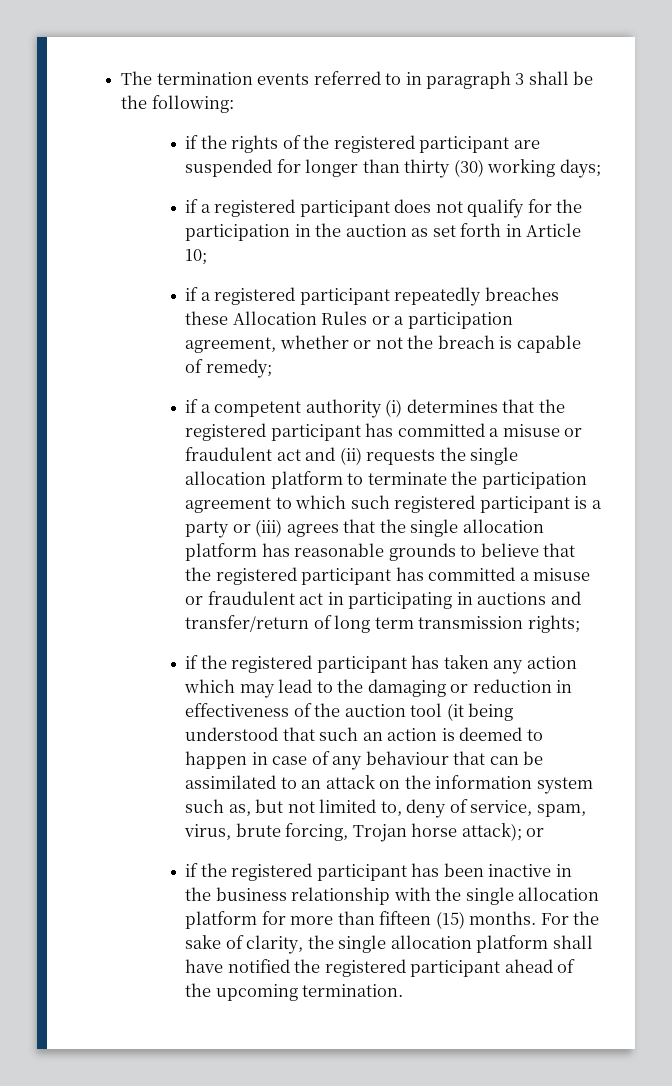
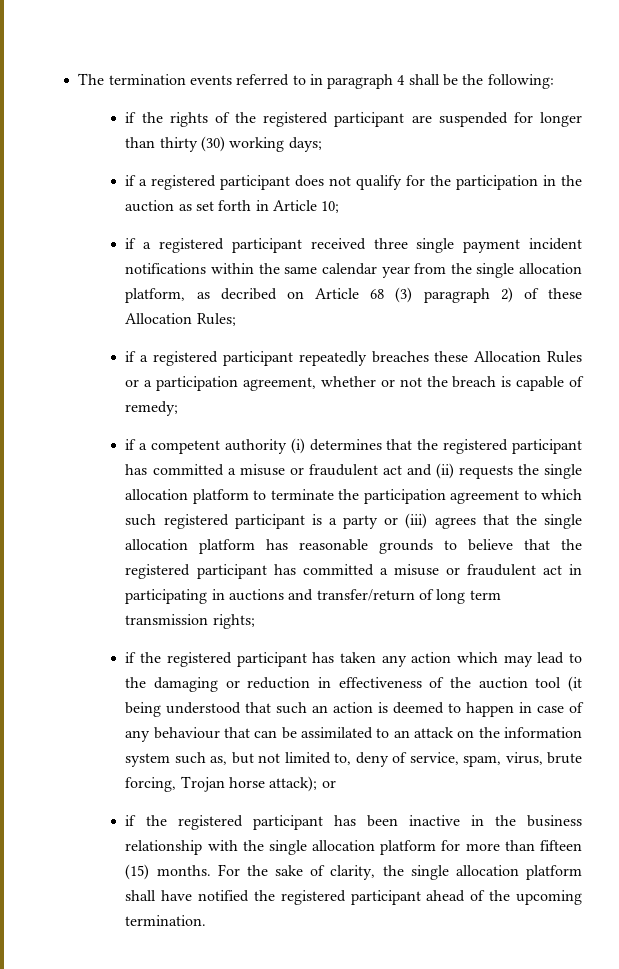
- The termination events referred to in paragraph 3 shall be the following:
+ The termination events referred to in paragraph 4 shall be the following:
+ if a registered participant received three single payment incident notifications within the same calendar year from the single allocation platform, as decribed on Article 68 (3) paragraph 2) of these Allocation Rules;

